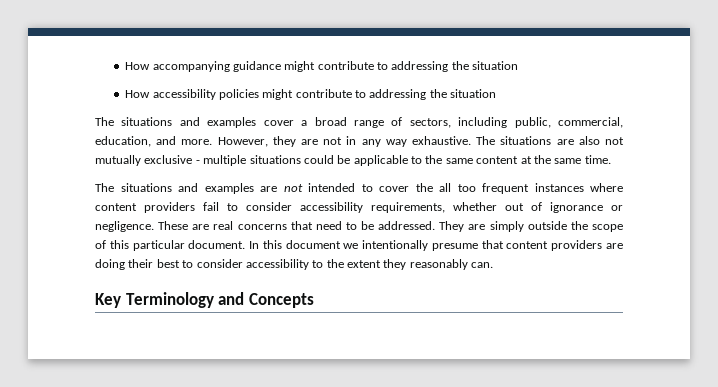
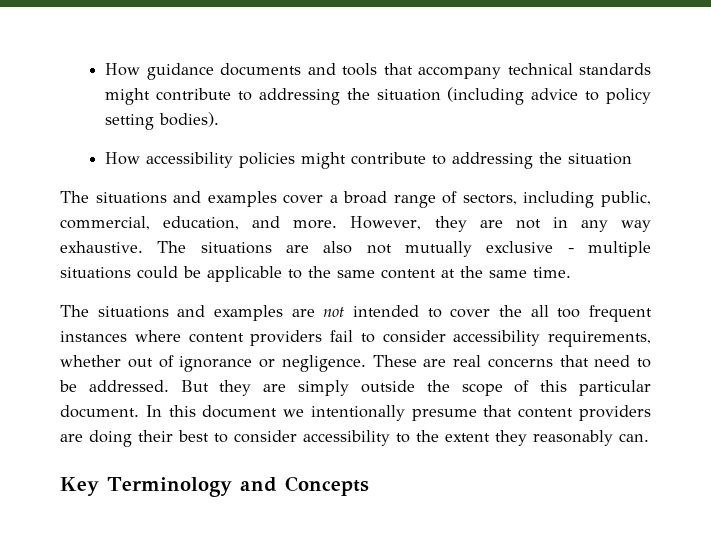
- How accompanying guidance might contribute to addressing the situation
+ How guidance documents and tools that accompany technical standards might contribute to addressing the situation (including advice to policy setting bodies).
- They are simply outside the scope of this particular document.
+ But they are simply outside the scope of this particular document.

